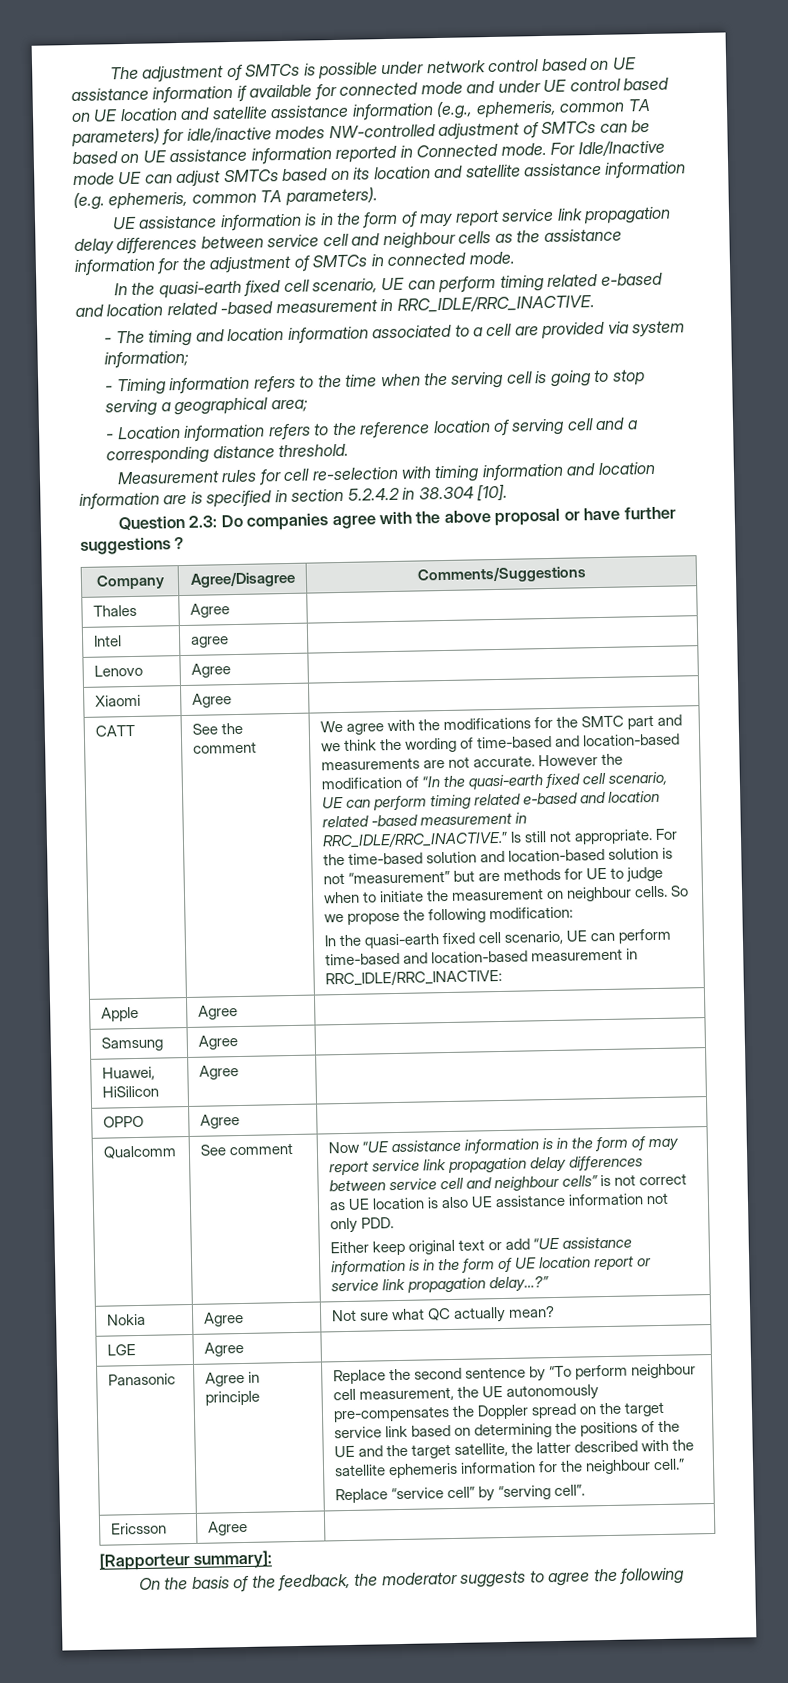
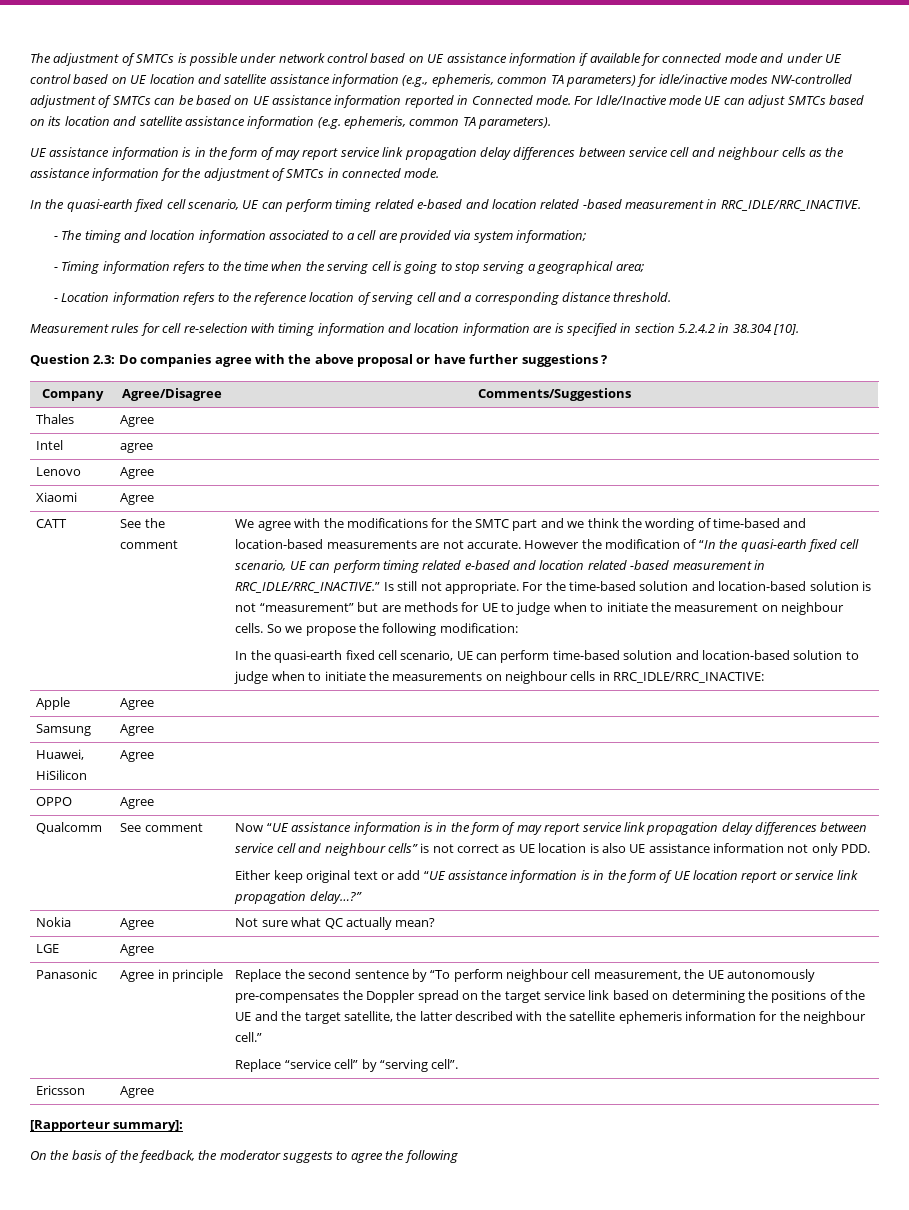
- In the quasi-earth fixed cell scenario, UE can perform time-based and location-based measurement in RRC_IDLE/RRC_INACTIVE:
+ In the quasi-earth fixed cell scenario, UE can perform time-based solution and location-based solution to judge when to initiate the measurements on neighbour cells in RRC_IDLE/RRC_INACTIVE:

